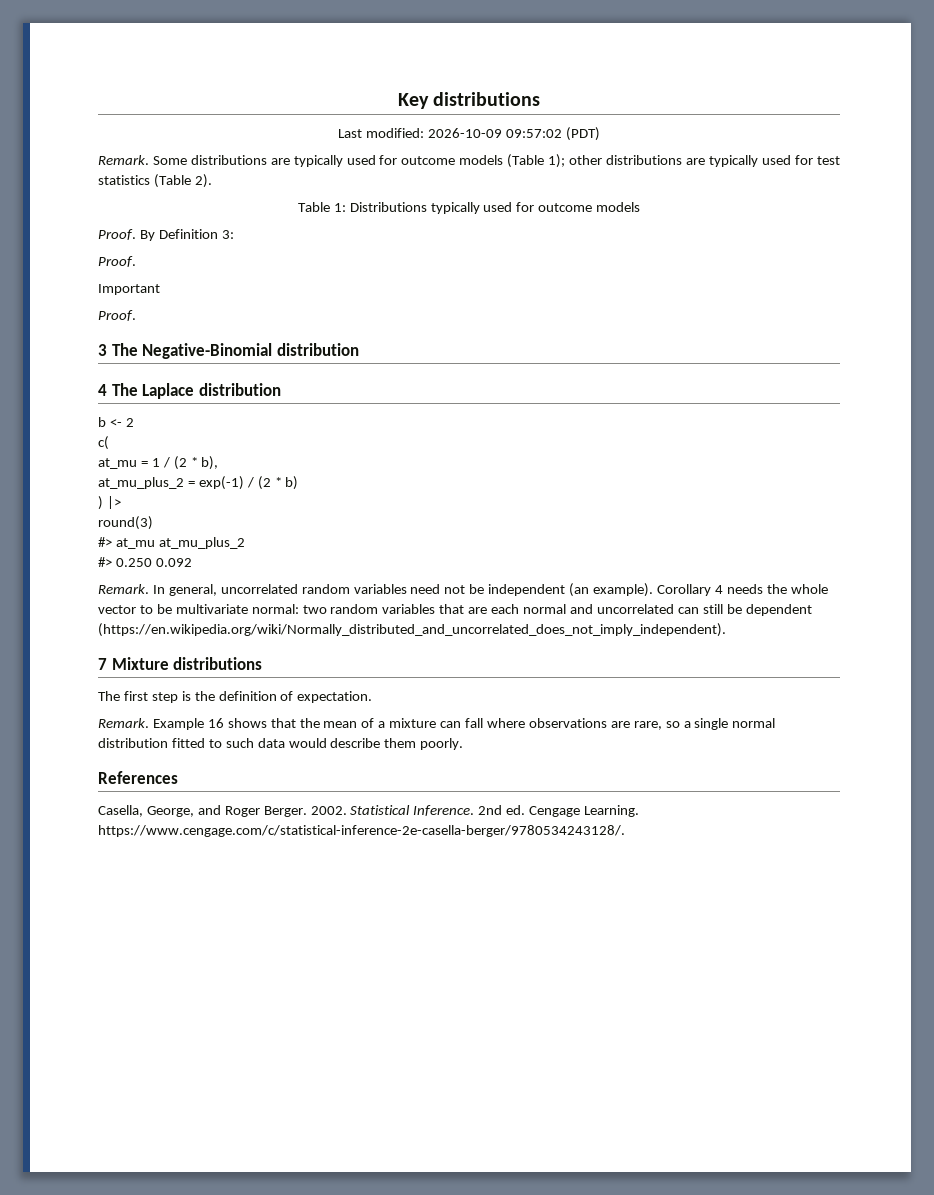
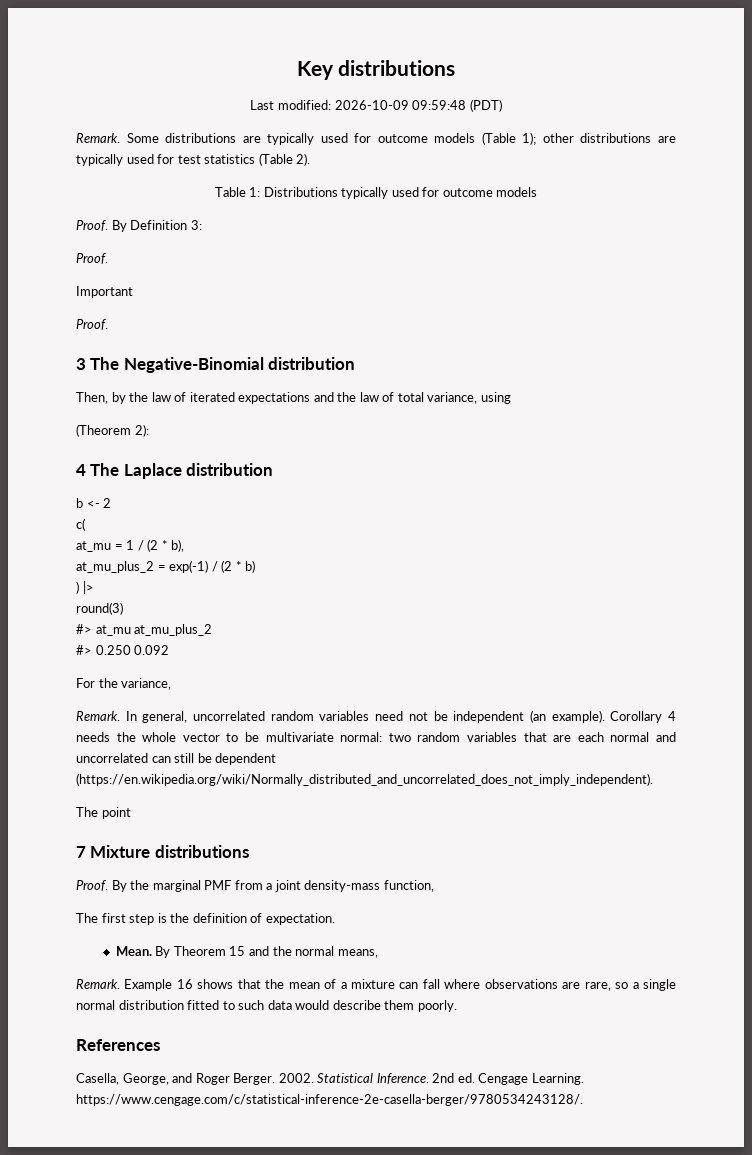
- Last modified: 2026-10-09 09:57:02 (PDT)
+ Last modified: 2026-10-09 09:59:48 (PDT)
+ Then, by the law of iterated expectations and the law of total variance, using
+ (Theorem 2):
+ For the variance,
+ The point
+ Proof. By the marginal PMF from a joint density-mass function,
+ Mean. By Theorem 15 and the normal means,

